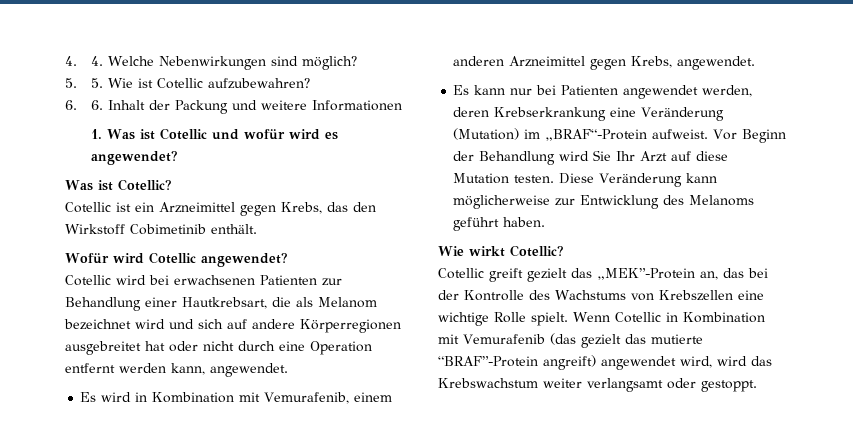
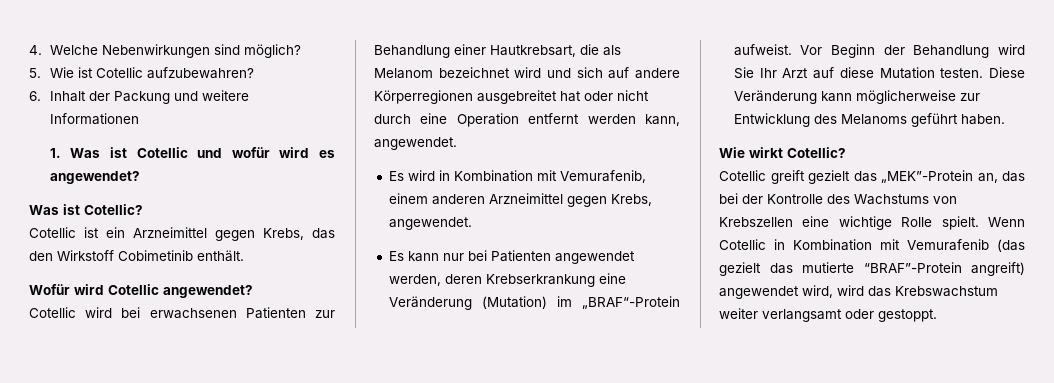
- 4. 4. Welche Nebenwirkungen sind möglich?
+ 4. Welche Nebenwirkungen sind möglich?
- 5. 5. Wie ist Cotellic aufzubewahren?
+ 5. Wie ist Cotellic aufzubewahren?
- 6. 6. Inhalt der Packung und weitere Informationen
+ 6. Inhalt der Packung und weitere Informationen

